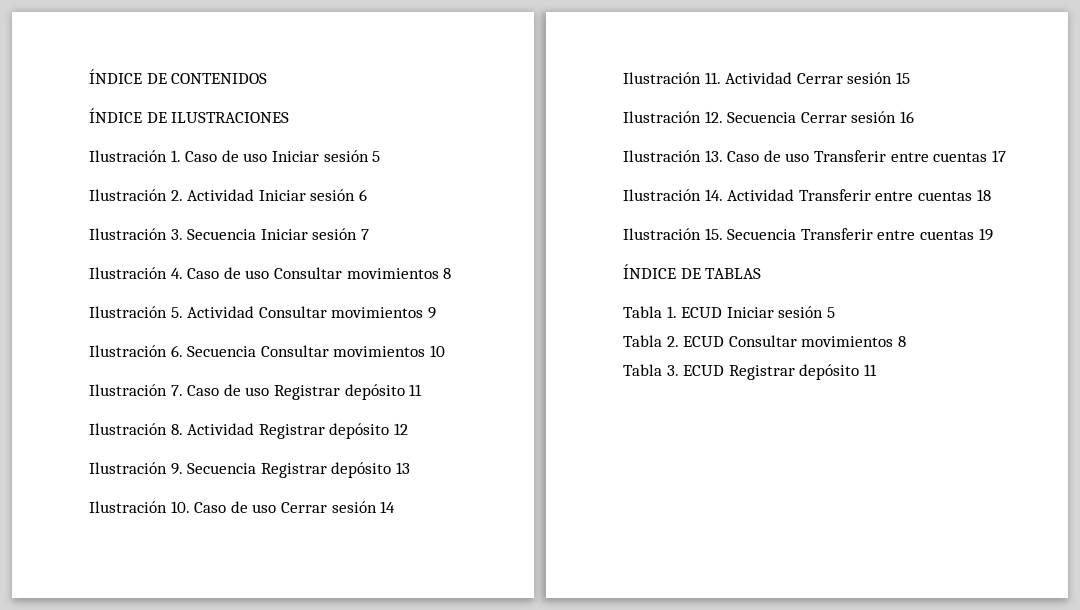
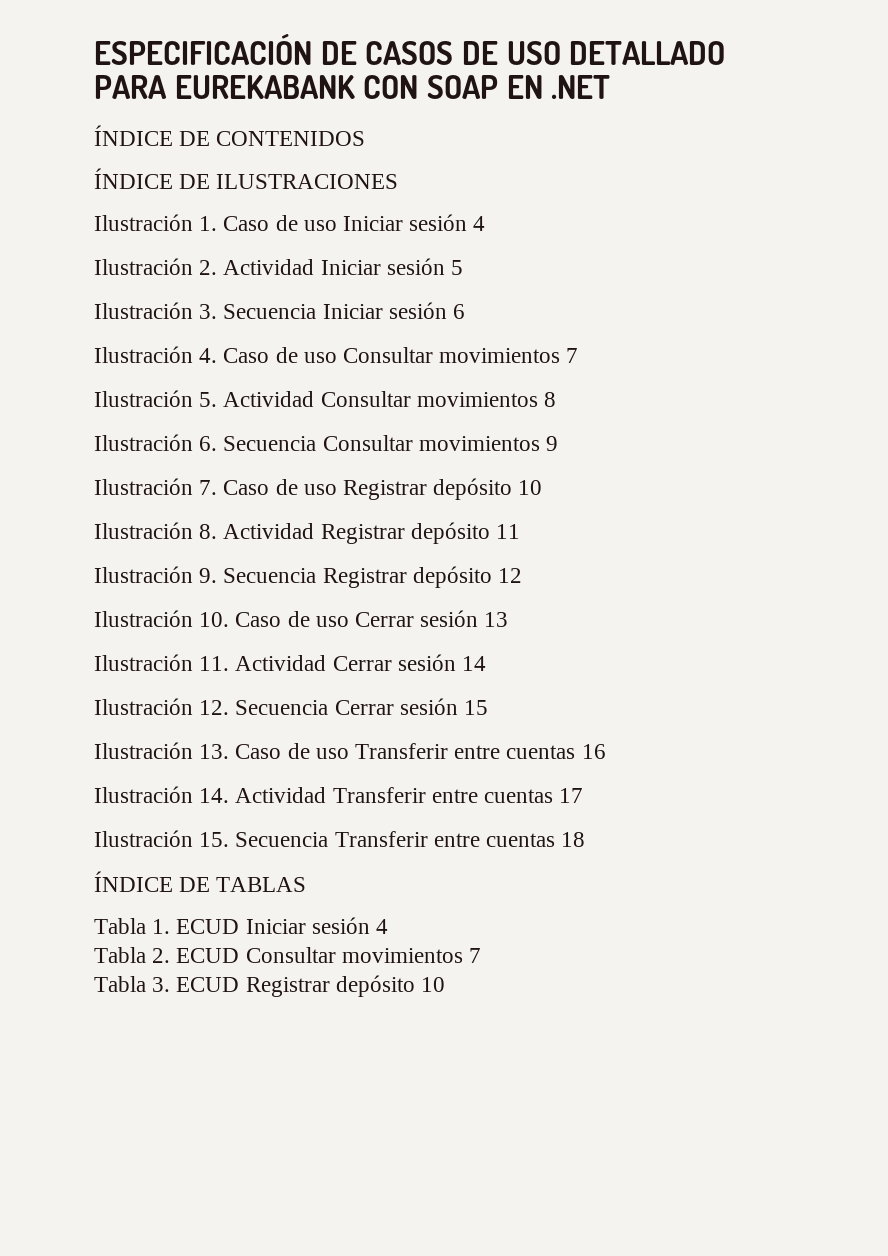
+ ESPECIFICACIÓN DE CASOS DE USO DETALLADO PARA EUREKABANK CON SOAP EN .NET
- Ilustración 1. Caso de uso Iniciar sesión 5
+ Ilustración 1. Caso de uso Iniciar sesión 4
- Ilustración 2. Actividad Iniciar sesión 6
+ Ilustración 2. Actividad Iniciar sesión 5
- Ilustración 3. Secuencia Iniciar sesión 7
+ Ilustración 3. Secuencia Iniciar sesión 6
- Ilustración 4. Caso de uso Consultar movimientos 8
+ Ilustración 4. Caso de uso Consultar movimientos 7
- Ilustración 5. Actividad Consultar movimientos 9
+ Ilustración 5. Actividad Consultar movimientos 8
- Ilustración 6. Secuencia Consultar movimientos 10
+ Ilustración 6. Secuencia Consultar movimientos 9
- Ilustración 7. Caso de uso Registrar depósito 11
+ Ilustración 7. Caso de uso Registrar depósito 10
- Ilustración 8. Actividad Registrar depósito 12
+ Ilustración 8. Actividad Registrar depósito 11
- Ilustración 9. Secuencia Registrar depósito 13
+ Ilustración 9. Secuencia Registrar depósito 12
- Ilustración 10. Caso de uso Cerrar sesión 14
+ Ilustración 10. Caso de uso Cerrar sesión 13
- Ilustración 11. Actividad Cerrar sesión 15
+ Ilustración 11. Actividad Cerrar sesión 14
- Ilustración 12. Secuencia Cerrar sesión 16
+ Ilustración 12. Secuencia Cerrar sesión 15
- Ilustración 13. Caso de uso Transferir entre cuentas 17
+ Ilustración 13. Caso de uso Transferir entre cuentas 16
- Ilustración 14. Actividad Transferir entre cuentas 18
+ Ilustración 14. Actividad Transferir entre cuentas 17
- Ilustración 15. Secuencia Transferir entre cuentas 19
+ Ilustración 15. Secuencia Transferir entre cuentas 18
- Tabla 1. ECUD Iniciar sesión 5
+ Tabla 1. ECUD Iniciar sesión 4
- Tabla 2. ECUD Consultar movimientos 8
+ Tabla 2. ECUD Consultar movimientos 7
- Tabla 3. ECUD Registrar depósito 11
+ Tabla 3. ECUD Registrar depósito 10

